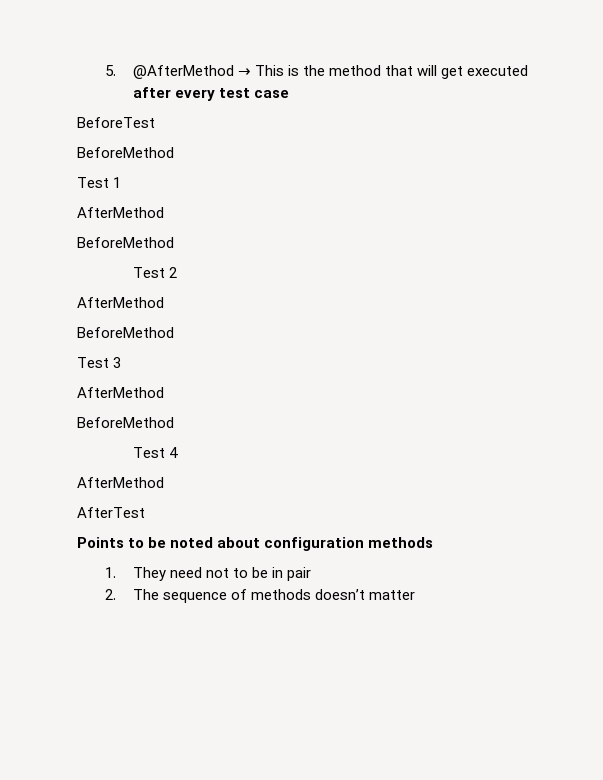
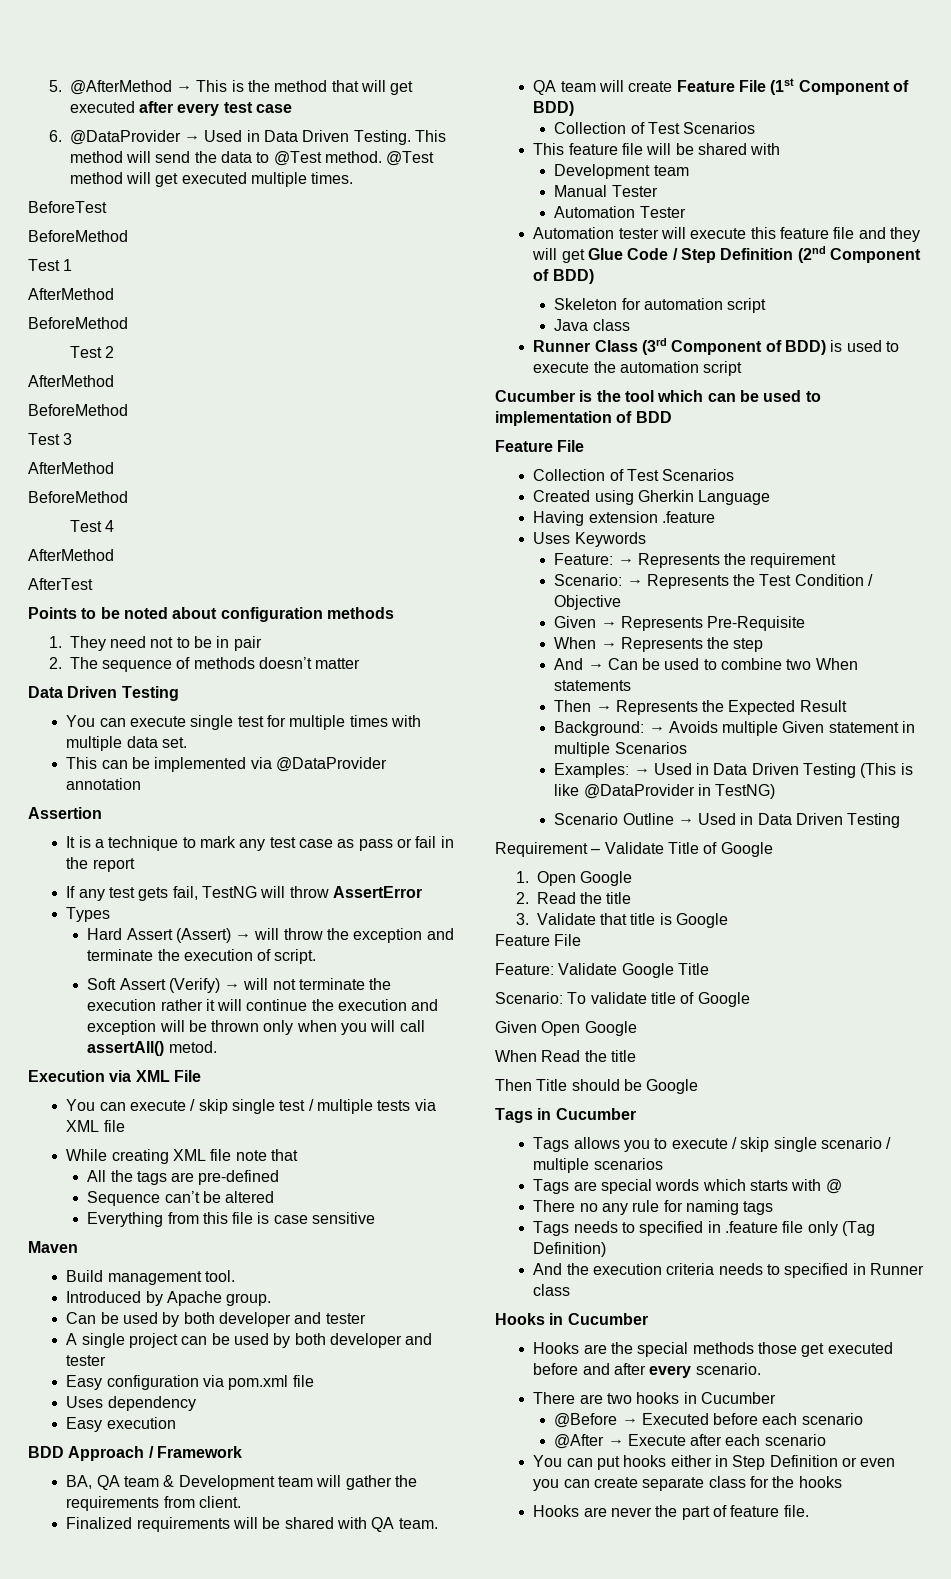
+ 6. @DataProvider → Used in Data Driven Testing. This method will send the data to @Test method. @Test method will get executed multiple times.
  2. The sequence of methods doesn’t matter
+ Data Driven Testing
+ You can execute single test for multiple times with multiple data set.
+ This can be implemented via @DataProvider annotation
+ Assertion
+ It is a technique to mark any test case as pass or fail in the report
+ If any test gets fail, TestNG will throw AssertError
+ Types
+ Hard Assert (Assert) → will throw the exception and terminate the execution of script.
+ Soft Assert (Verify) → will not terminate the execution rather it will continue the execution and exception will be thrown only when you will call assertAll() metod.
+ Execution via XML File
+ You can execute / skip single test / multiple tests via XML file
+ While creating XML file note that
+ All the tags are pre-defined
+ Sequence can’t be altered
+ Everything from this file is case sensitive
+ Maven
+ Build management tool.
+ Introduced by Apache group.
+ Can be used by both developer and tester
+ A single project can be used by both developer and tester
+ Easy configuration via pom.xml file
+ Uses dependency
+ Easy execution
+ BDD Approach / Framework
+ BA, QA team & Development team will gather the requirements from client.
+ Finalized requirements will be shared with QA team.
+ QA team will create Feature File (1st Component of BDD)
+ Collection of Test Scenarios
+ This feature file will be shared with
+ Development team
+ Manual Tester
+ Automation Tester
+ Automation tester will execute this feature file and they will get Glue Code / Step Definition (2nd Component of BDD)
+ Skeleton for automation script
+ Java class
+ Runner Class (3rd Component of BDD) is used to execute the automation script
+ Cucumber is the tool which can be used to implementation of BDD
+ Feature File
+ Collection of Test Scenarios
+ Created using Gherkin Language
+ Having extension .feature
+ Uses Keywords
+ Feature: → Represents the requirement
+ Scenario: → Represents the Test Condition / Objective
+ Given → Represents Pre-Requisite
+ When → Represents the step
+ And → Can be used to combine two When statements
+ Then → Represents the Expected Result
+ Background: → Avoids multiple Given statement in multiple Scenarios
+ Examples: → Used in Data Driven Testing (This is like @DataProvider in TestNG)
+ Scenario Outline → Used in Data Driven Testing
+ Requirement – Validate Title of Google
+ 1. Open Google
+ 2. Read the title
+ 3. Validate that title is Google
+ Feature File
+ Feature: Validate Google Title
+ Scenario: To validate title of Google
+ Given Open Google
+ When Read the title
+ Then Title should be Google
+ Tags in Cucumber
+ Tags allows you to execute / skip single scenario / multiple scenarios
+ Tags are special words which starts with @
+ There no any rule for naming tags
+ Tags needs to specified in .feature file only (Tag Definition)
+ And the execution criteria needs to specified in Runner class
+ Hooks in Cucumber
+ Hooks are the special methods those get executed before and after every scenario.
+ There are two hooks in Cucumber
+ @Before → Executed before each scenario
+ @After → Execute after each scenario
+ You can put hooks either in Step Definition or even you can create separate class for the hooks
+ Hooks are never the part of feature file.

